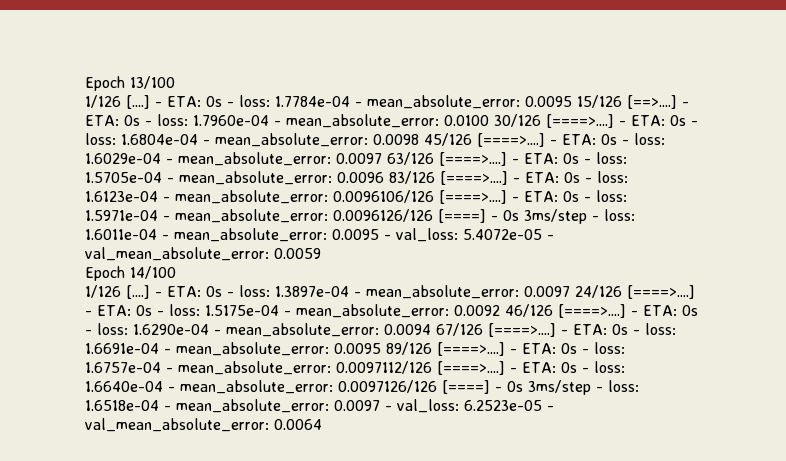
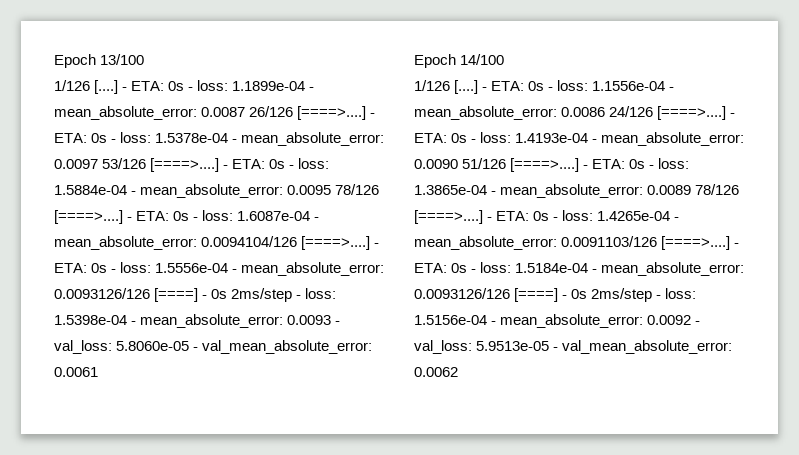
- - ETA: 0s - loss: 1.7784e-04 - mean_absolute_error: 0.0095 15/126 [==>....] - ETA: 0s - loss: 1.7960e-04 - mean_absolute_error: 0.0100 30/126 [====>....] - ETA: 0s - loss: 1.6804e-04 - mean_absolute_error: 0.0098 45/126 [====>....] - ETA: 0s - loss: 1.6029e-04 - mean_absolute_error: 0.0097 63/126 [====>....] - ETA: 0s - loss: 1.5705e-04 - mean_absolute_error: 0.0096 83/126 [====>....] - ETA: 0s - loss: 1.6123e-04 - mean_absolute_error: 0.0096106/126 [====>....] - ETA: 0s - loss: 1.5971e-04 - mean_absolute_error: 0.0096126/126 [====] - 0s 3ms/step - loss: 1.6011e-04 - mean_absolute_error: 0.0095 - val_loss: 5.4072e-05 - val_mean_absolute_error: 0.0059
+ - ETA: 0s - loss: 1.1899e-04 - mean_absolute_error: 0.0087 26/126 [====>....] - ETA: 0s - loss: 1.5378e-04 - mean_absolute_error: 0.0097 53/126 [====>....] - ETA: 0s - loss: 1.5884e-04 - mean_absolute_error: 0.0095 78/126 [====>....] - ETA: 0s - loss: 1.6087e-04 - mean_absolute_error: 0.0094104/126 [====>....] - ETA: 0s - loss: 1.5556e-04 - mean_absolute_error: 0.0093126/126 [====] - 0s 2ms/step - loss: 1.5398e-04 - mean_absolute_error: 0.0093 - val_loss: 5.8060e-05 - val_mean_absolute_error: 0.0061
- - ETA: 0s - loss: 1.3897e-04 - mean_absolute_error: 0.0097 24/126 [====>....]
+ - ETA: 0s - loss: 1.1556e-04 - mean_absolute_error: 0.0086 24/126 [====>....]
- - ETA: 0s - loss: 1.5175e-04 - mean_absolute_error: 0.0092 46/126 [====>....] - ETA: 0s - loss: 1.6290e-04 - mean_absolute_error: 0.0094 67/126 [====>....] - ETA: 0s - loss: 1.6691e-04 - mean_absolute_error: 0.0095 89/126 [====>....] - ETA: 0s - loss: 1.6757e-04 - mean_absolute_error: 0.0097112/126 [====>....] - ETA: 0s - loss: 1.6640e-04 - mean_absolute_error: 0.0097126/126 [====] - 0s 3ms/step - loss: 1.6518e-04 - mean_absolute_error: 0.0097 - val_loss: 6.2523e-05 - val_mean_absolute_error: 0.0064
+ - ETA: 0s - loss: 1.4193e-04 - mean_absolute_error: 0.0090 51/126 [====>....] - ETA: 0s - loss: 1.3865e-04 - mean_absolute_error: 0.0089 78/126 [====>....] - ETA: 0s - loss: 1.4265e-04 - mean_absolute_error: 0.0091103/126 [====>....] - ETA: 0s - loss: 1.5184e-04 - mean_absolute_error: 0.0093126/126 [====] - 0s 2ms/step - loss: 1.5156e-04 - mean_absolute_error: 0.0092 - val_loss: 5.9513e-05 - val_mean_absolute_error: 0.0062

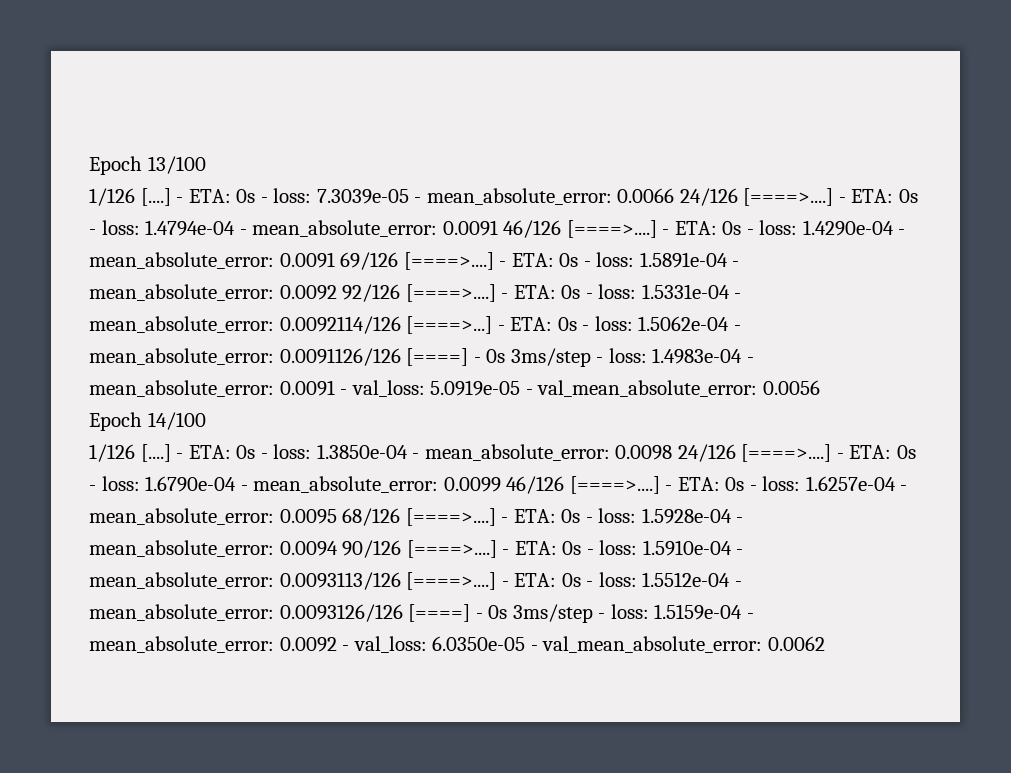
- - ETA: 0s - loss: 1.1899e-04 - mean_absolute_error: 0.0087 26/126 [====>....] - ETA: 0s - loss: 1.5378e-04 - mean_absolute_error: 0.0097 53/126 [====>....] - ETA: 0s - loss: 1.5884e-04 - mean_absolute_error: 0.0095 78/126 [====>....] - ETA: 0s - loss: 1.6087e-04 - mean_absolute_error: 0.0094104/126 [====>....] - ETA: 0s - loss: 1.5556e-04 - mean_absolute_error: 0.0093126/126 [====] - 0s 2ms/step - loss: 1.5398e-04 - mean_absolute_error: 0.0093 - val_loss: 5.8060e-05 - val_mean_absolute_error: 0.0061
+ - ETA: 0s - loss: 7.3039e-05 - mean_absolute_error: 0.0066 24/126 [====>....] - ETA: 0s - loss: 1.4794e-04 - mean_absolute_error: 0.0091 46/126 [====>....] - ETA: 0s - loss: 1.4290e-04 - mean_absolute_error: 0.0091 69/126 [====>....] - ETA: 0s - loss: 1.5891e-04 - mean_absolute_error: 0.0092 92/126 [====>....] - ETA: 0s - loss: 1.5331e-04 - mean_absolute_error: 0.0092114/126 [====>...] - ETA: 0s - loss: 1.5062e-04 - mean_absolute_error: 0.0091126/126 [====] - 0s 3ms/step - loss: 1.4983e-04 - mean_absolute_error: 0.0091 - val_loss: 5.0919e-05 - val_mean_absolute_error: 0.0056
- - ETA: 0s - loss: 1.1556e-04 - mean_absolute_error: 0.0086 24/126 [====>....] - ETA: 0s - loss: 1.4193e-04 - mean_absolute_error: 0.0090 51/126 [====>....] - ETA: 0s - loss: 1.3865e-04 - mean_absolute_error: 0.0089 78/126 [====>....] - ETA: 0s - loss: 1.4265e-04 - mean_absolute_error: 0.0091103/126 [====>....] - ETA: 0s - loss: 1.5184e-04 - mean_absolute_error: 0.0093126/126 [====] - 0s 2ms/step - loss: 1.5156e-04 - mean_absolute_error: 0.0092 - val_loss: 5.9513e-05 - val_mean_absolute_error: 0.0062
+ - ETA: 0s - loss: 1.3850e-04 - mean_absolute_error: 0.0098 24/126 [====>....] - ETA: 0s - loss: 1.6790e-04 - mean_absolute_error: 0.0099 46/126 [====>....] - ETA: 0s - loss: 1.6257e-04 - mean_absolute_error: 0.0095 68/126 [====>....] - ETA: 0s - loss: 1.5928e-04 - mean_absolute_error: 0.0094 90/126 [====>....] - ETA: 0s - loss: 1.5910e-04 - mean_absolute_error: 0.0093113/126 [====>....] - ETA: 0s - loss: 1.5512e-04 - mean_absolute_error: 0.0093126/126 [====] - 0s 3ms/step - loss: 1.5159e-04 - mean_absolute_error: 0.0092 - val_loss: 6.0350e-05 - val_mean_absolute_error: 0.0062

